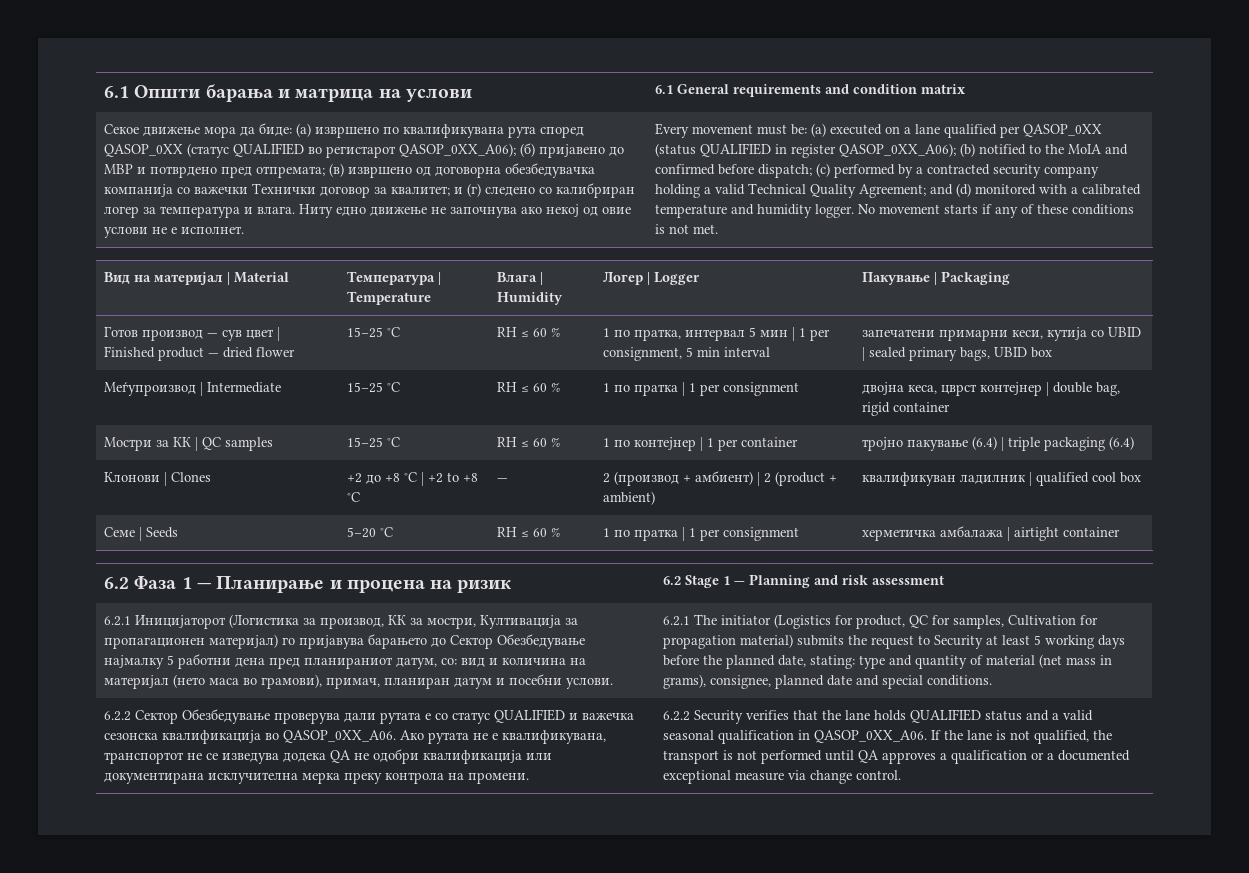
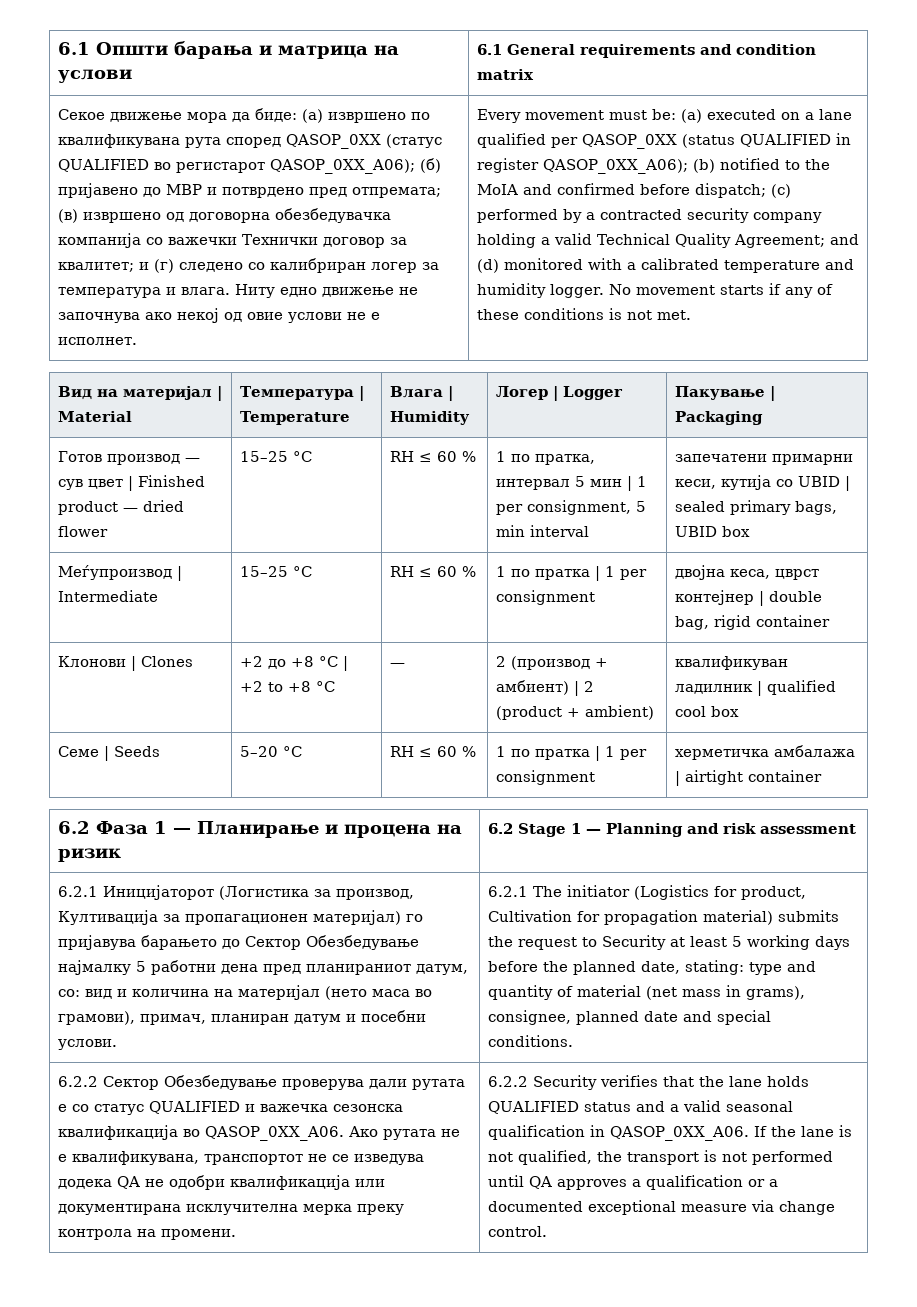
- Мостри за КК | QC samples | 15–25 °C | RH ≤ 60 % | 1 по контејнер | 1 per container | тројно пакување (6.4) | triple packaging (6.4)
- 6.2.1 Иницијаторот (Логистика за производ, КК за мостри, Култивација за пропагационен материјал) го пријавува барањето до Сектор Обезбедување најмалку 5 работни дена пред планираниот датум, со: вид и количина на материјал (нето маса во грамови), примач, планиран датум и посебни услови.
+ 6.2.1 Иницијаторот (Логистика за производ, Култивација за пропагационен материјал) го пријавува барањето до Сектор Обезбедување најмалку 5 работни дена пред планираниот датум, со: вид и количина на материјал (нето маса во грамови), примач, планиран датум и посебни услови.
- 6.2.1 The initiator (Logistics for product, QC for samples, Cultivation for propagation material) submits the request to Security at least 5 working days before the planned date, stating: type and quantity of material (net mass in grams), consignee, planned date and special conditions.
+ 6.2.1 The initiator (Logistics for product, Cultivation for propagation material) submits the request to Security at least 5 working days before the planned date, stating: type and quantity of material (net mass in grams), consignee, planned date and special conditions.

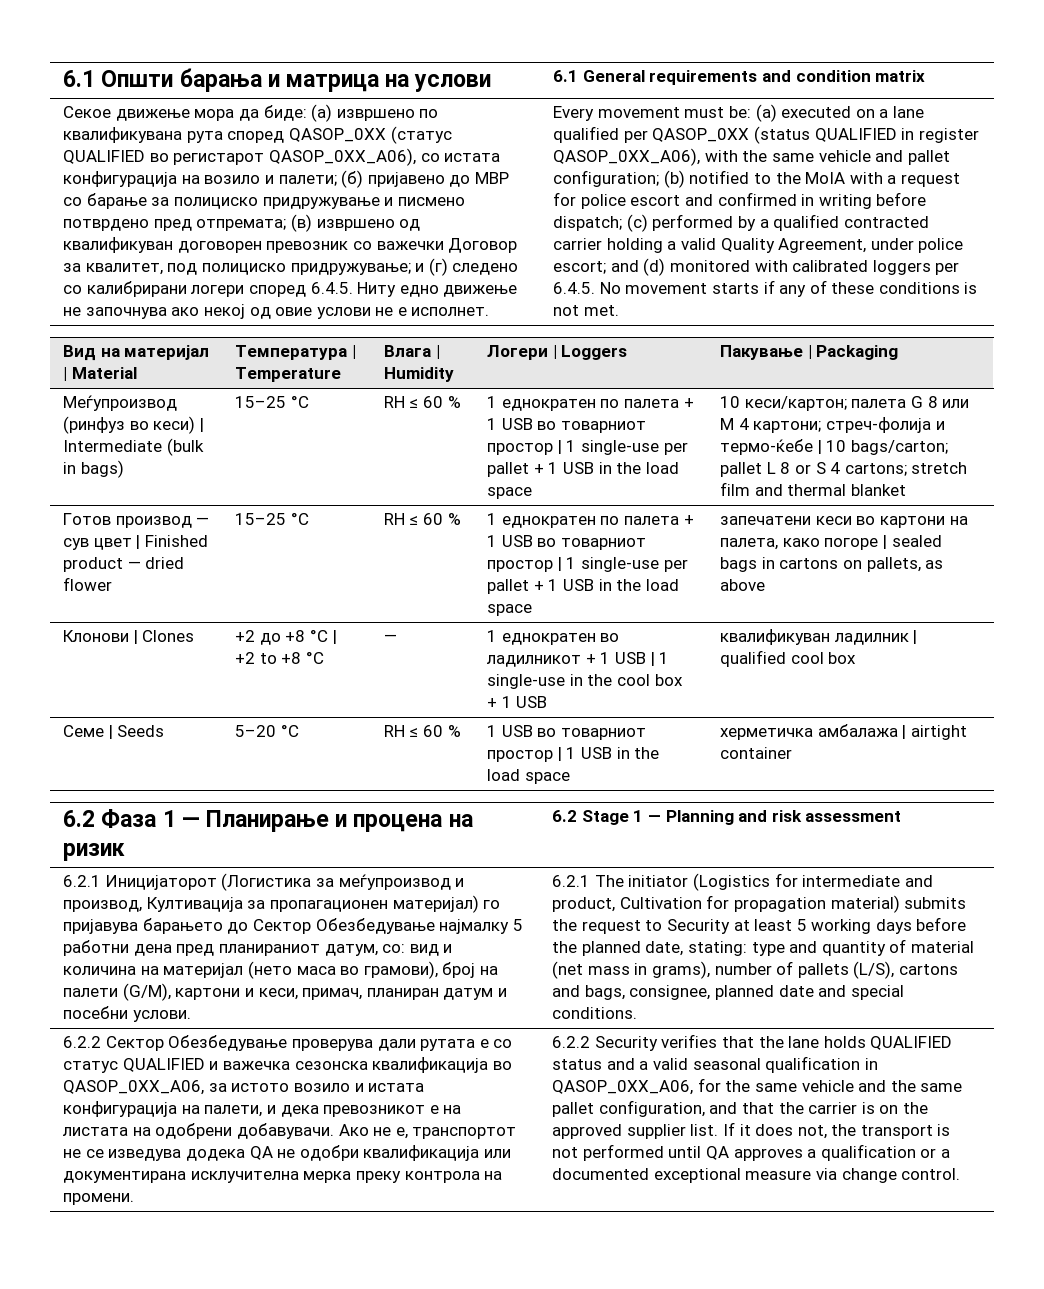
- Секое движење мора да биде: (а) извршено по квалификувана рута според QASOP_0XX (статус QUALIFIED во регистарот QASOP_0XX_A06); (б) пријавено до МВР и потврдено пред отпремата; (в) извршено од договорна обезбедувачка компанија со важечки Технички договор за квалитет; и (г) следено со калибриран логер за температура и влага. Ниту едно движење не започнува ако некој од овие услови не е исполнет.
+ Секое движење мора да биде: (а) извршено по квалификувана рута според QASOP_0XX (статус QUALIFIED во регистарот QASOP_0XX_A06), со истата конфигурација на возило и палети; (б) пријавено до МВР со барање за полициско придружување и писмено потврдено пред отпремата; (в) извршено од квалификуван договорен превозник со важечки Договор за квалитет, под полициско придружување; и (г) следено со калибрирани логери според 6.4.5. Ниту едно движење не започнува ако некој од овие услови не е исполнет.
- Every movement must be: (a) executed on a lane qualified per QASOP_0XX (status QUALIFIED in register QASOP_0XX_A06); (b) notified to the MoIA and confirmed before dispatch; (c) performed by a contracted security company holding a valid Technical Quality Agreement; and (d) monitored with a calibrated temperature and humidity logger. No movement starts if any of these conditions is not met.
+ Every movement must be: (a) executed on a lane qualified per QASOP_0XX (status QUALIFIED in register QASOP_0XX_A06), with the same vehicle and pallet configuration; (b) notified to the MoIA with a request for police escort and confirmed in writing before dispatch; (c) performed by a qualified contracted carrier holding a valid Quality Agreement, under police escort; and (d) monitored with calibrated loggers per 6.4.5. No movement starts if any of these conditions is not met.
- Вид на материјал | Material | Температура | Temperature | Влага | Humidity | Логер | Logger | Пакување | Packaging
+ Вид на материјал | Material | Температура | Temperature | Влага | Humidity | Логери | Loggers | Пакување | Packaging
+ Меѓупроизвод (ринфуз во кеси) | Intermediate (bulk in bags) | 15–25 °C | RH ≤ 60 % | 1 еднократен по палета + 1 USB во товарниот простор | 1 single-use per pallet + 1 USB in the load space | 10 кеси/картон; палета G 8 или M 4 картони; стреч-фолија и термо-ќебе | 10 bags/carton; pallet L 8 or S 4 cartons; stretch film and thermal blanket
- 1 по пратка, интервал 5 мин | 1 per consignment, 5 min interval | запечатени примарни кеси, кутија со UBID | sealed primary bags, UBID box
- Меѓупроизвод | Intermediate | 15–25 °C | RH ≤ 60 % | 1 по пратка | 1 per consignment | двојна кеса, цврст контејнер | double bag, rigid container
+ 1 еднократен по палета + 1 USB во товарниот простор | 1 single-use per pallet + 1 USB in the load space | запечатени кеси во картони на палета, како погоре | sealed bags in cartons on pallets, as above
- Клонови | Clones | +2 до +8 °C | +2 to +8 °C | — | 2 (производ + амбиент) | 2 (product + ambient) | квалификуван ладилник | qualified cool box
+ Клонови | Clones | +2 до +8 °C | +2 to +8 °C | — | 1 еднократен во ладилникот + 1 USB | 1 single-use in the cool box + 1 USB | квалификуван ладилник | qualified cool box
- Семе | Seeds | 5–20 °C | RH ≤ 60 % | 1 по пратка | 1 per consignment | херметичка амбалажа | airtight container
+ Семе | Seeds | 5–20 °C | RH ≤ 60 % | 1 USB во товарниот простор | 1 USB in the load space | херметичка амбалажа | airtight container
- 6.2.1 Иницијаторот (Логистика за производ, Култивација за пропагационен материјал) го пријавува барањето до Сектор Обезбедување најмалку 5 работни дена пред планираниот датум, со: вид и количина на материјал (нето маса во грамови), примач, планиран датум и посебни услови.
+ 6.2.1 Иницијаторот (Логистика за меѓупроизвод и производ, Култивација за пропагационен материјал) го пријавува барањето до Сектор Обезбедување најмалку 5 работни дена пред планираниот датум, со: вид и количина на материјал (нето маса во грамови), број на палети (G/M), картони и кеси, примач, планиран датум и посебни услови.
- 6.2.1 The initiator (Logistics for product, Cultivation for propagation material) submits the request to Security at least 5 working days before the planned date, stating: type and quantity of material (net mass in grams), consignee, planned date and special conditions.
+ 6.2.1 The initiator (Logistics for intermediate and product, Cultivation for propagation material) submits the request to Security at least 5 working days before the planned date, stating: type and quantity of material (net mass in grams), number of pallets (L/S), cartons and bags, consignee, planned date and special conditions.
- 6.2.2 Сектор Обезбедување проверува дали рутата е со статус QUALIFIED и важечка сезонска квалификација во QASOP_0XX_A06. Ако рутата не е квалификувана, транспортот не се изведува додека QA не одобри квалификација или документирана исклучителна мерка преку контрола на промени.
+ 6.2.2 Сектор Обезбедување проверува дали рутата е со статус QUALIFIED и важечка сезонска квалификација во QASOP_0XX_A06, за истото возило и истата конфигурација на палети, и дека превозникот е на листата на одобрени добавувачи. Ако не е, транспортот не се изведува додека QA не одобри квалификација или документирана исклучителна мерка преку контрола на промени.
- 6.2.2 Security verifies that the lane holds QUALIFIED status and a valid seasonal qualification in QASOP_0XX_A06. If the lane is not qualified, the transport is not performed until QA approves a qualification or a documented exceptional measure via change control.
+ 6.2.2 Security verifies that the lane holds QUALIFIED status and a valid seasonal qualification in QASOP_0XX_A06, for the same vehicle and the same pallet configuration, and that the carrier is on the approved supplier list. If it does not, the transport is not performed until QA approves a qualification or a documented exceptional measure via change control.

